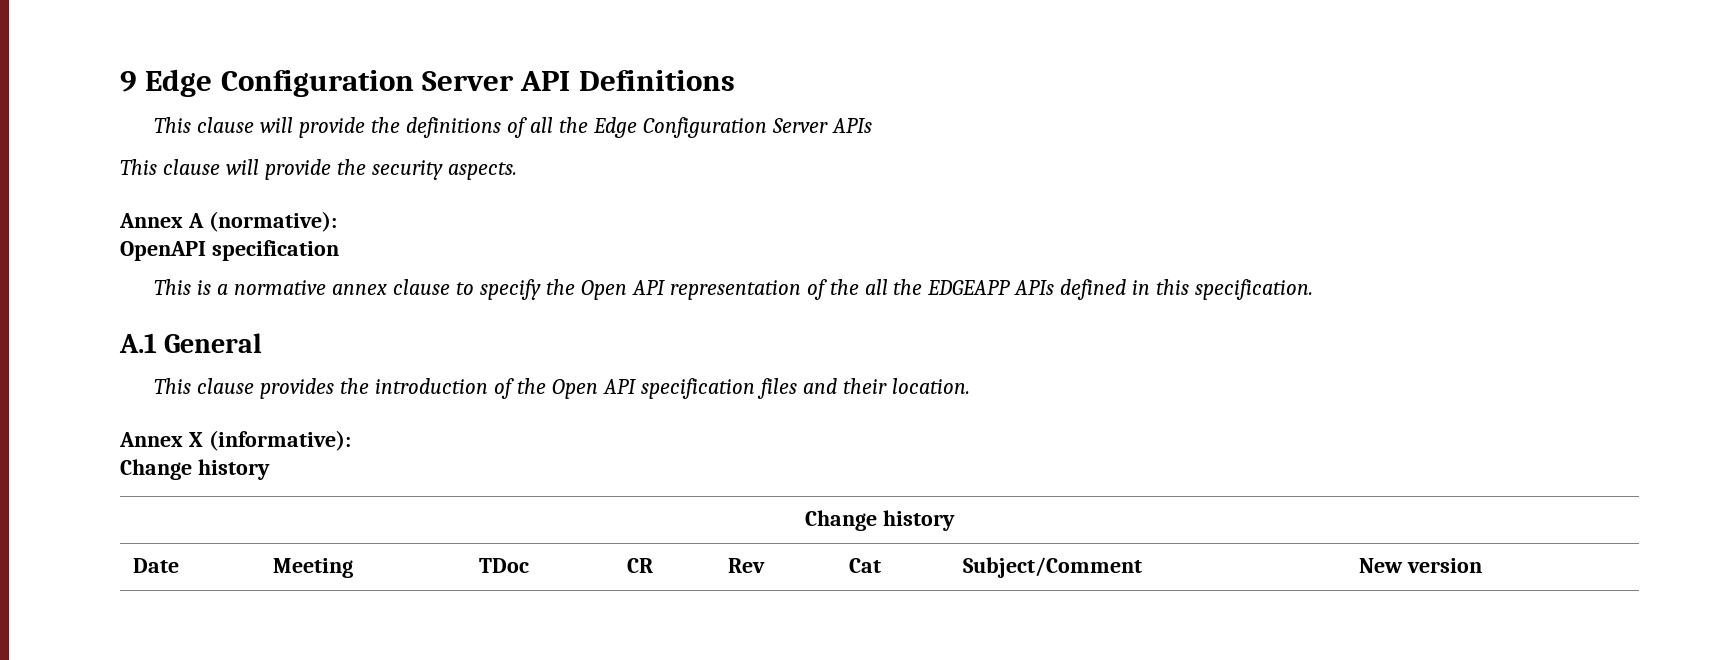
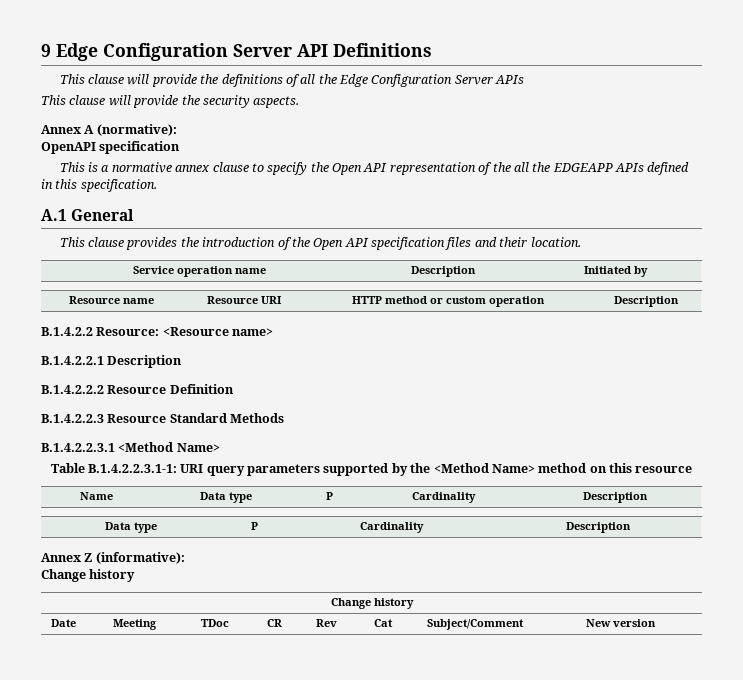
- Annex X (informative):
+ Service operation name | Description | Initiated by
+ Resource name | Resource URI | HTTP method or custom operation | Description
+ B.1.4.2.2 Resource: <Resource name>
+ B.1.4.2.2.1 Description
+ B.1.4.2.2.2 Resource Definition
+ B.1.4.2.2.3 Resource Standard Methods
+ B.1.4.2.2.3.1 <Method Name>
+ Table B.1.4.2.2.3.1-1: URI query parameters supported by the <Method Name> method on this resource
+ Name | Data type | P | Cardinality | Description
+ Data type | P | Cardinality | Description
+ Annex Z (informative):

